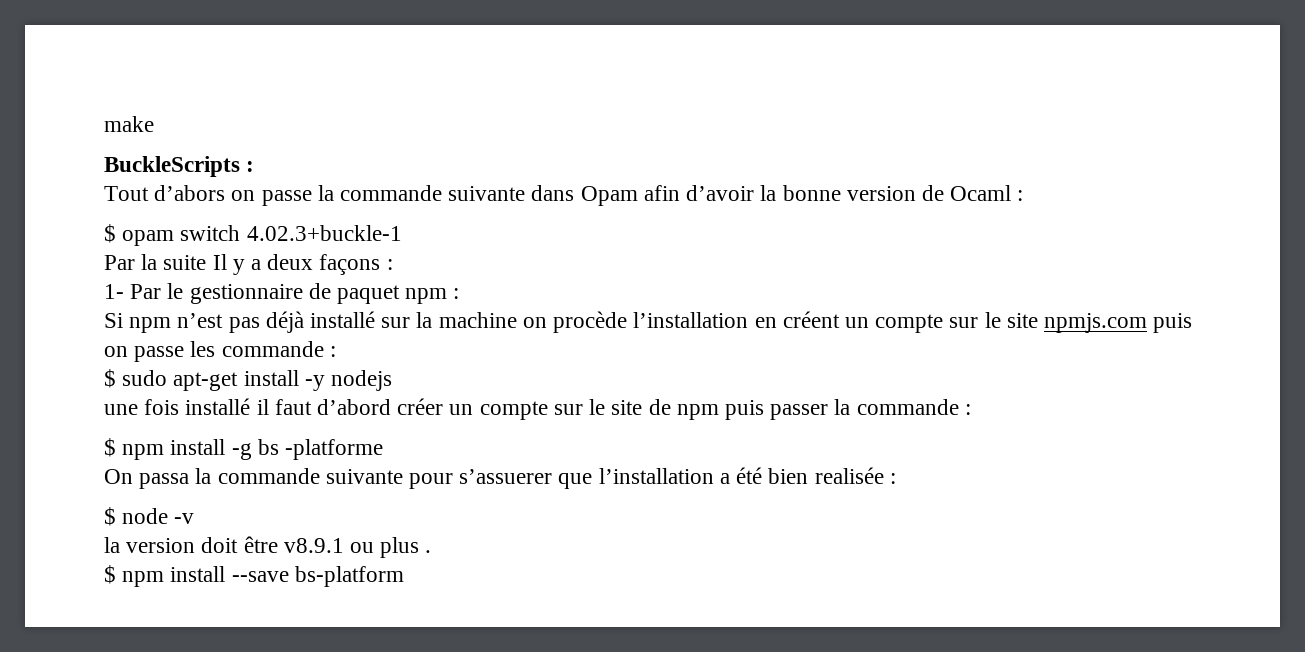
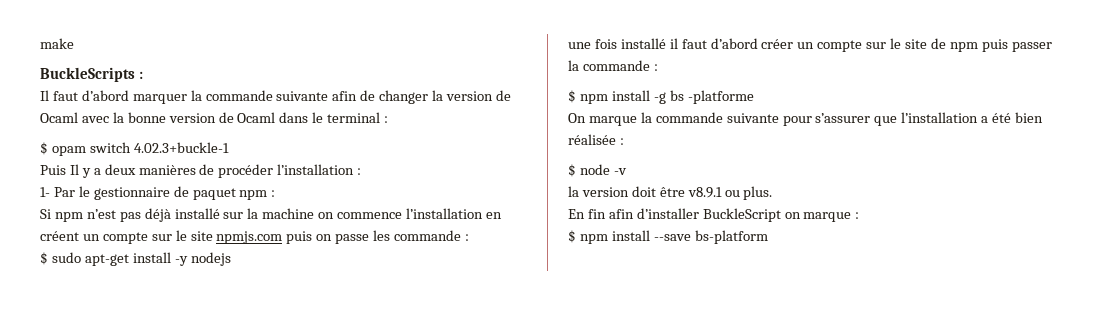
- Tout d’abors on passe la commande suivante dans Opam afin d’avoir la bonne version de Ocaml :
+ Il faut d’abord marquer la commande suivante afin de changer la version de Ocaml avec la bonne version de Ocaml dans le terminal :
- Par la suite Il y a deux façons :
+ Puis Il y a deux manières de procéder l’installation :
- Si npm n’est pas déjà installé sur la machine on procède l’installation en créent un compte sur le site npmjs.com puis on passe les commande :
+ Si npm n’est pas déjà installé sur la machine on commence l’installation en créent un compte sur le site npmjs.com puis on passe les commande :
- On passa la commande suivante pour s’assuerer que l’installation a été bien realisée :
+ On marque la commande suivante pour s’assurer que l’installation a été bien réalisée :
- la version doit être v8.9.1 ou plus .
+ la version doit être v8.9.1 ou plus.
+ En fin afin d’installer BuckleScript on marque :

